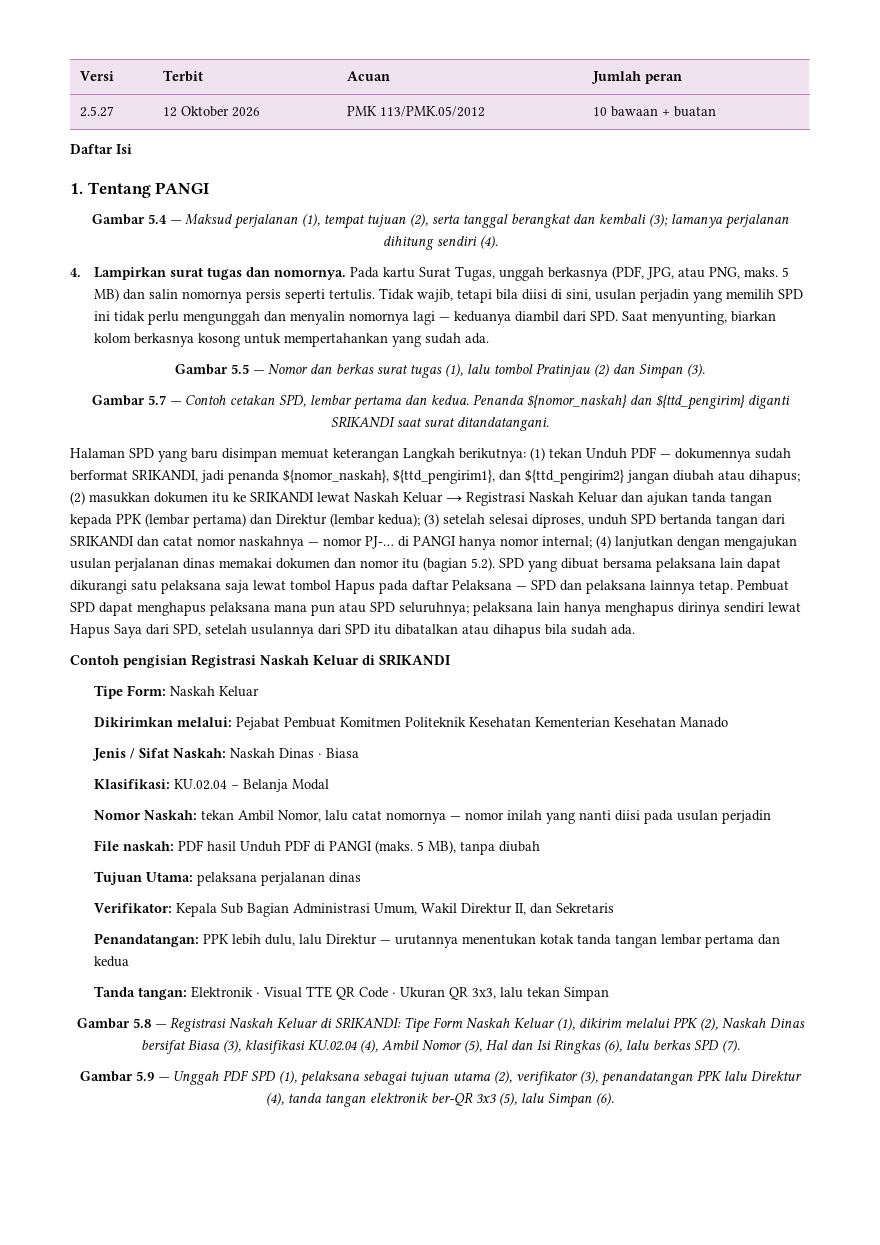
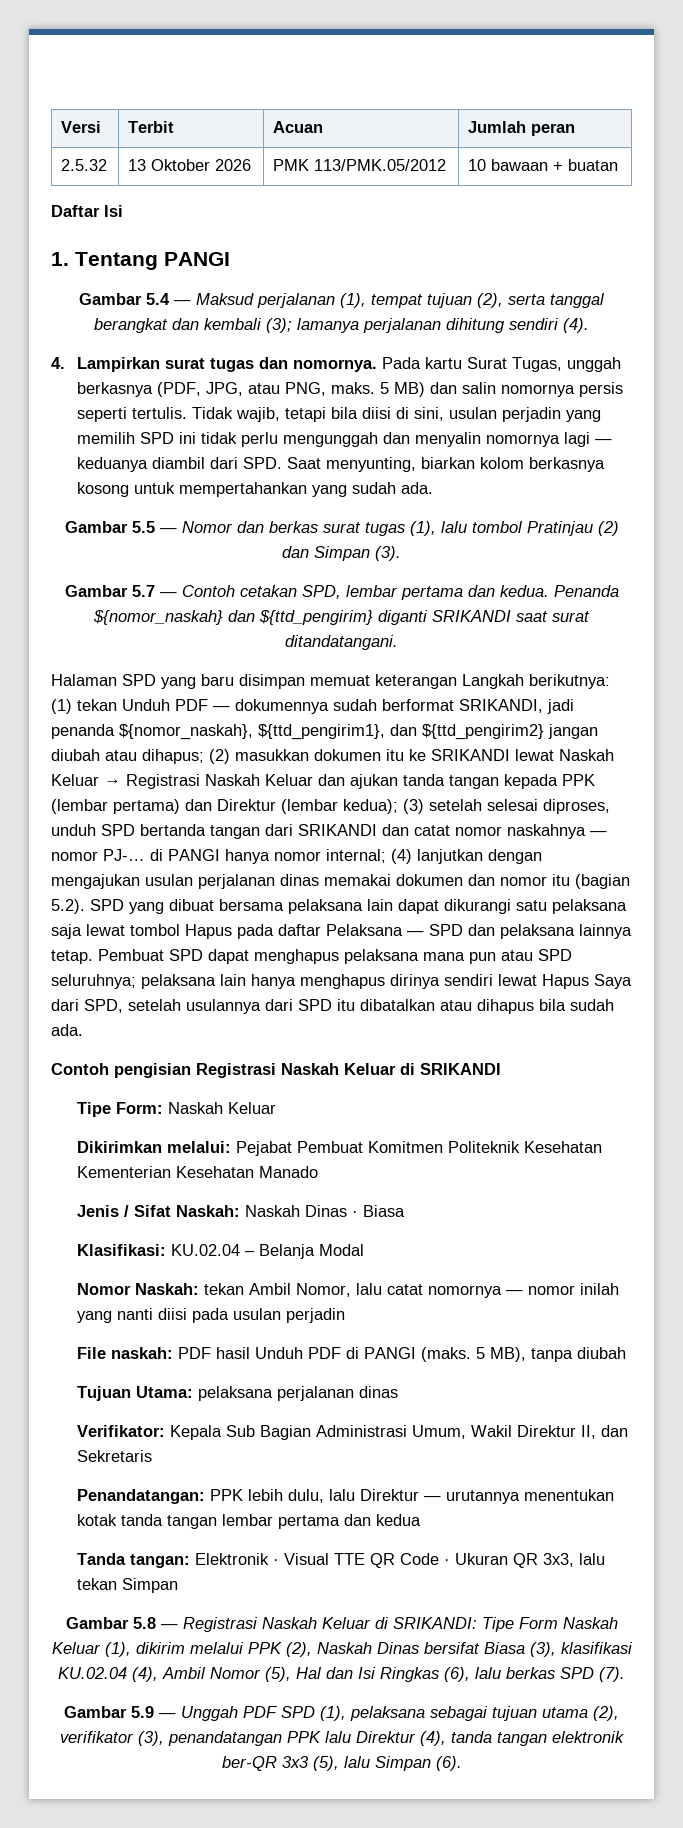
- 2.5.27 | 12 Oktober 2026 | PMK 113/PMK.05/2012 | 10 bawaan + buatan
+ 2.5.32 | 13 Oktober 2026 | PMK 113/PMK.05/2012 | 10 bawaan + buatan

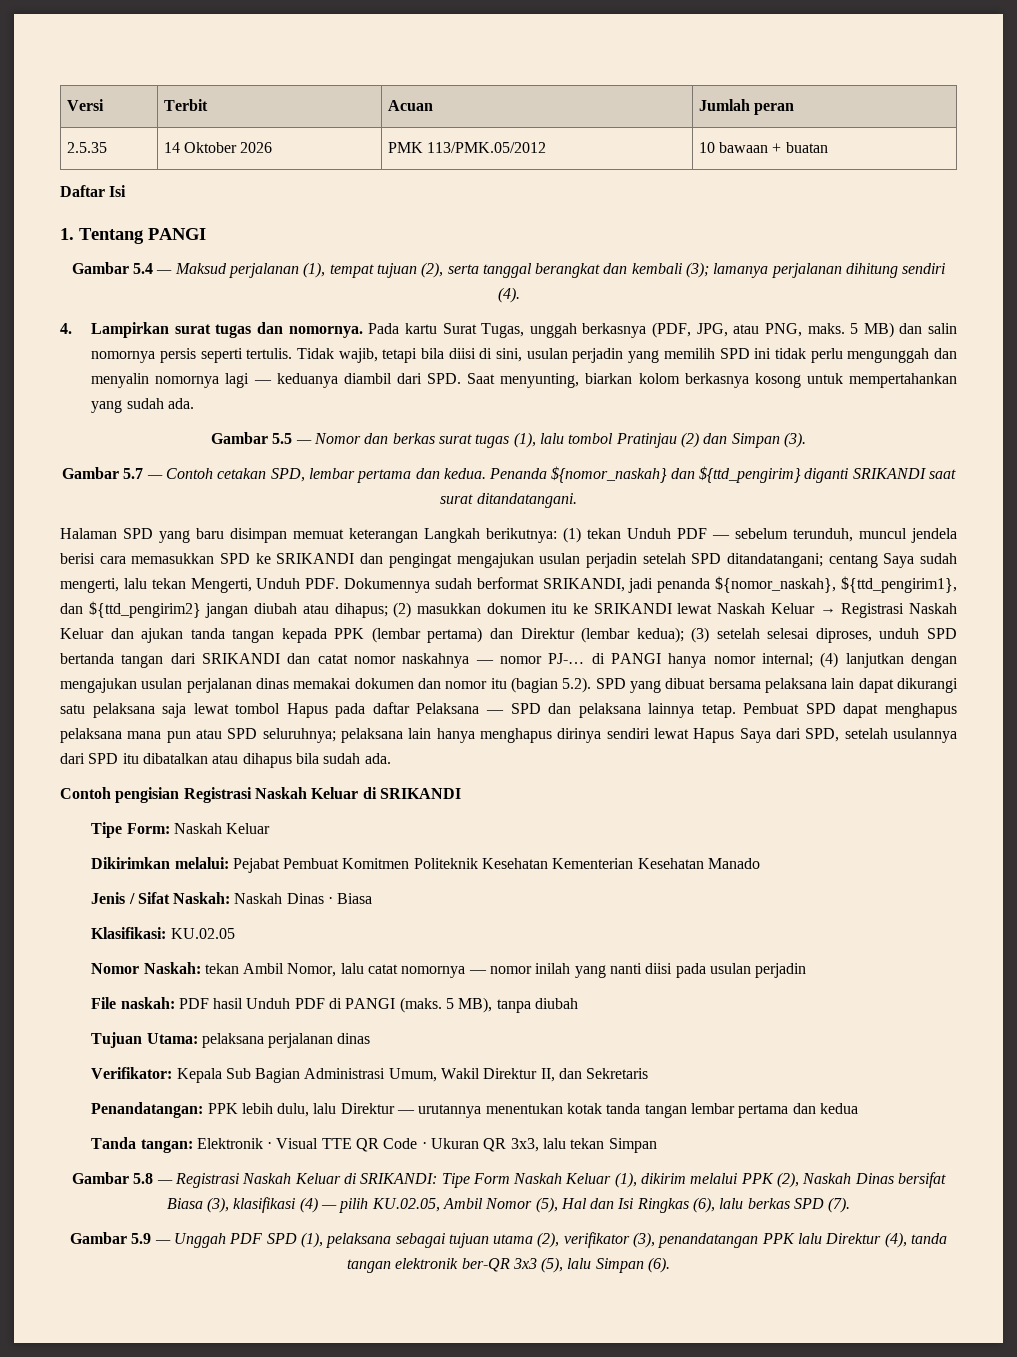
- 2.5.32 | 13 Oktober 2026 | PMK 113/PMK.05/2012 | 10 bawaan + buatan
+ 2.5.35 | 14 Oktober 2026 | PMK 113/PMK.05/2012 | 10 bawaan + buatan
- (1) tekan Unduh PDF — dokumennya sudah berformat SRIKANDI, jadi penanda ${nomor_naskah}, ${ttd_pengirim1}, dan ${ttd_pengirim2} jangan diubah atau dihapus;
+ (1) tekan Unduh PDF — sebelum terunduh, muncul jendela berisi cara memasukkan SPD ke SRIKANDI dan pengingat mengajukan usulan perjadin setelah SPD ditandatangani; centang Saya sudah mengerti, lalu tekan Mengerti, Unduh PDF. Dokumennya sudah berformat SRIKANDI, jadi penanda ${nomor_naskah}, ${ttd_pengirim1}, dan ${ttd_pengirim2} jangan diubah atau dihapus;
- Klasifikasi: KU.02.04 – Belanja Modal
+ Klasifikasi: KU.02.05
- Gambar 5.8 — Registrasi Naskah Keluar di SRIKANDI: Tipe Form Naskah Keluar (1), dikirim melalui PPK (2), Naskah Dinas bersifat Biasa (3), klasifikasi KU.02.04 (4), Ambil Nomor (5), Hal dan Isi Ringkas (6), lalu berkas SPD (7).
+ Gambar 5.8 — Registrasi Naskah Keluar di SRIKANDI: Tipe Form Naskah Keluar (1), dikirim melalui PPK (2), Naskah Dinas bersifat Biasa (3), klasifikasi (4) — pilih KU.02.05, Ambil Nomor (5), Hal dan Isi Ringkas (6), lalu berkas SPD (7).

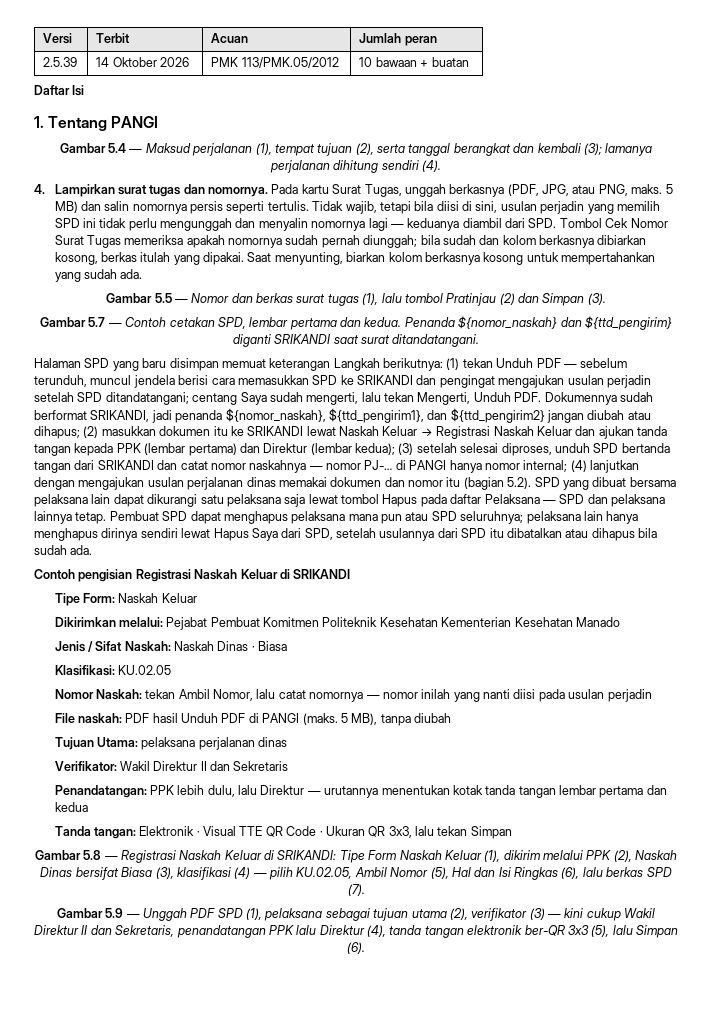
- 2.5.35 | 14 Oktober 2026 | PMK 113/PMK.05/2012 | 10 bawaan + buatan
+ 2.5.39 | 14 Oktober 2026 | PMK 113/PMK.05/2012 | 10 bawaan + buatan
- Tidak wajib, tetapi bila diisi di sini, usulan perjadin yang memilih SPD ini tidak perlu mengunggah dan menyalin nomornya lagi — keduanya diambil dari SPD. Saat menyunting, biarkan kolom berkasnya kosong untuk mempertahankan yang sudah ada.
+ Tidak wajib, tetapi bila diisi di sini, usulan perjadin yang memilih SPD ini tidak perlu mengunggah dan menyalin nomornya lagi — keduanya diambil dari SPD. Tombol Cek Nomor Surat Tugas memeriksa apakah nomornya sudah pernah diunggah; bila sudah dan kolom berkasnya dibiarkan kosong, berkas itulah yang dipakai. Saat menyunting, biarkan kolom berkasnya kosong untuk mempertahankan yang sudah ada.
- Verifikator: Kepala Sub Bagian Administrasi Umum, Wakil Direktur II, dan Sekretaris
+ Verifikator: Wakil Direktur II dan Sekretaris
- Gambar 5.9 — Unggah PDF SPD (1), pelaksana sebagai tujuan utama (2), verifikator (3), penandatangan PPK lalu Direktur (4), tanda tangan elektronik ber-QR 3x3 (5), lalu Simpan (6).
+ Gambar 5.9 — Unggah PDF SPD (1), pelaksana sebagai tujuan utama (2), verifikator (3) — kini cukup Wakil Direktur II dan Sekretaris, penandatangan PPK lalu Direktur (4), tanda tangan elektronik ber-QR 3x3 (5), lalu Simpan (6).

